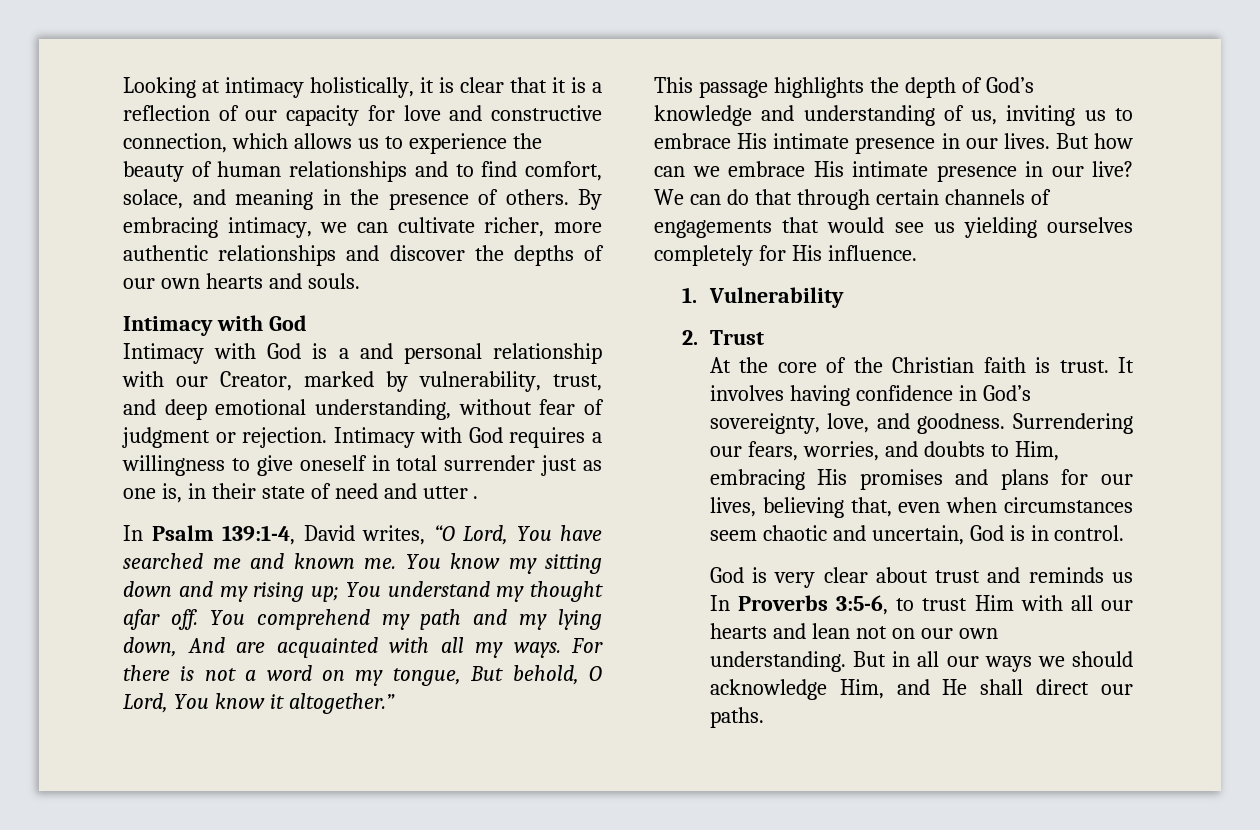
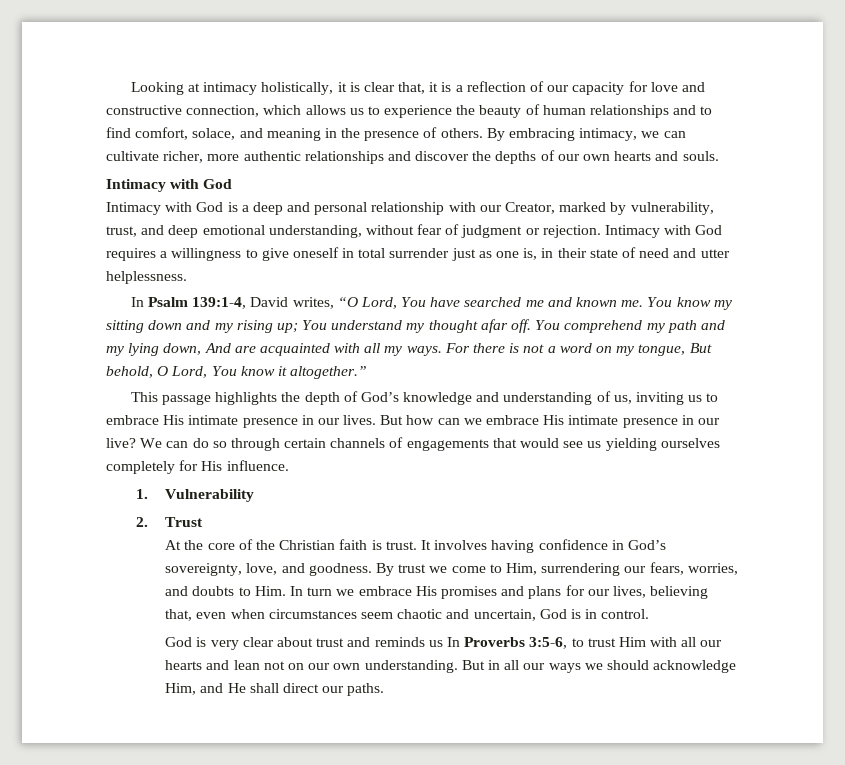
- Looking at intimacy holistically, it is clear that it is a reflection of our capacity for love and constructive connection, which allows us to experience the beauty of human relationships and to find comfort, solace, and meaning in the presence of others.
+ Looking at intimacy holistically, it is clear that, it is a reflection of our capacity for love and constructive connection, which allows us to experience the beauty of human relationships and to find comfort, solace, and meaning in the presence of others.
- Intimacy with God is a and personal relationship with our Creator, marked by vulnerability, trust, and deep emotional understanding, without fear of judgment or rejection.
+ Intimacy with God is a deep and personal relationship with our Creator, marked by vulnerability, trust, and deep emotional understanding, without fear of judgment or rejection.
- Intimacy with God requires a willingness to give oneself in total surrender just as one is, in their state of need and utter .
+ Intimacy with God requires a willingness to give oneself in total surrender just as one is, in their state of need and utter helplessness.
- We can do that through certain channels of engagements that would see us yielding ourselves completely for His influence.
+ We can do so through certain channels of engagements that would see us yielding ourselves completely for His influence.
- Surrendering our fears, worries, and doubts to Him, embracing His promises and plans for our lives, believing that, even when circumstances seem chaotic and uncertain, God is in control.
+ By trust we come to Him, surrendering our fears, worries, and doubts to Him. In turn we embrace His promises and plans for our lives, believing that, even when circumstances seem chaotic and uncertain, God is in control.

